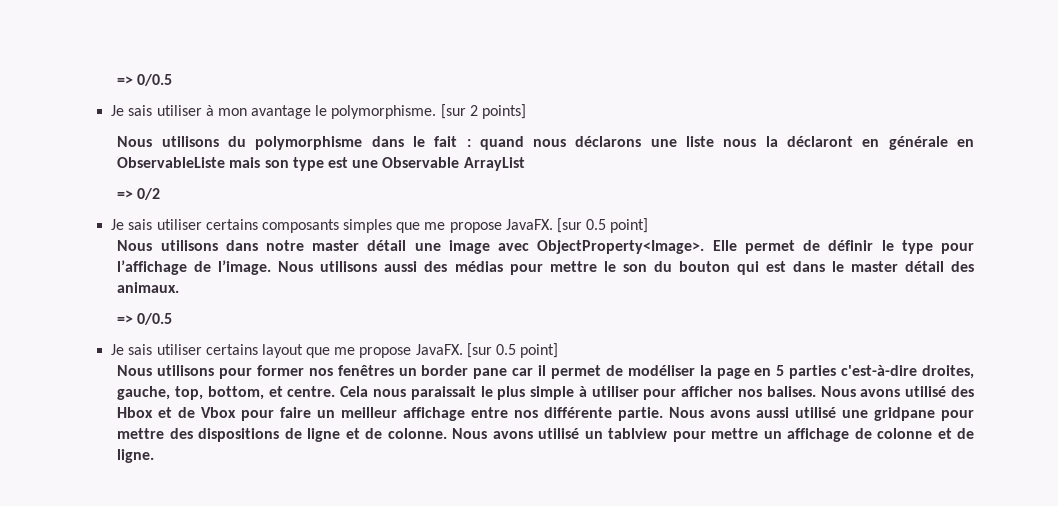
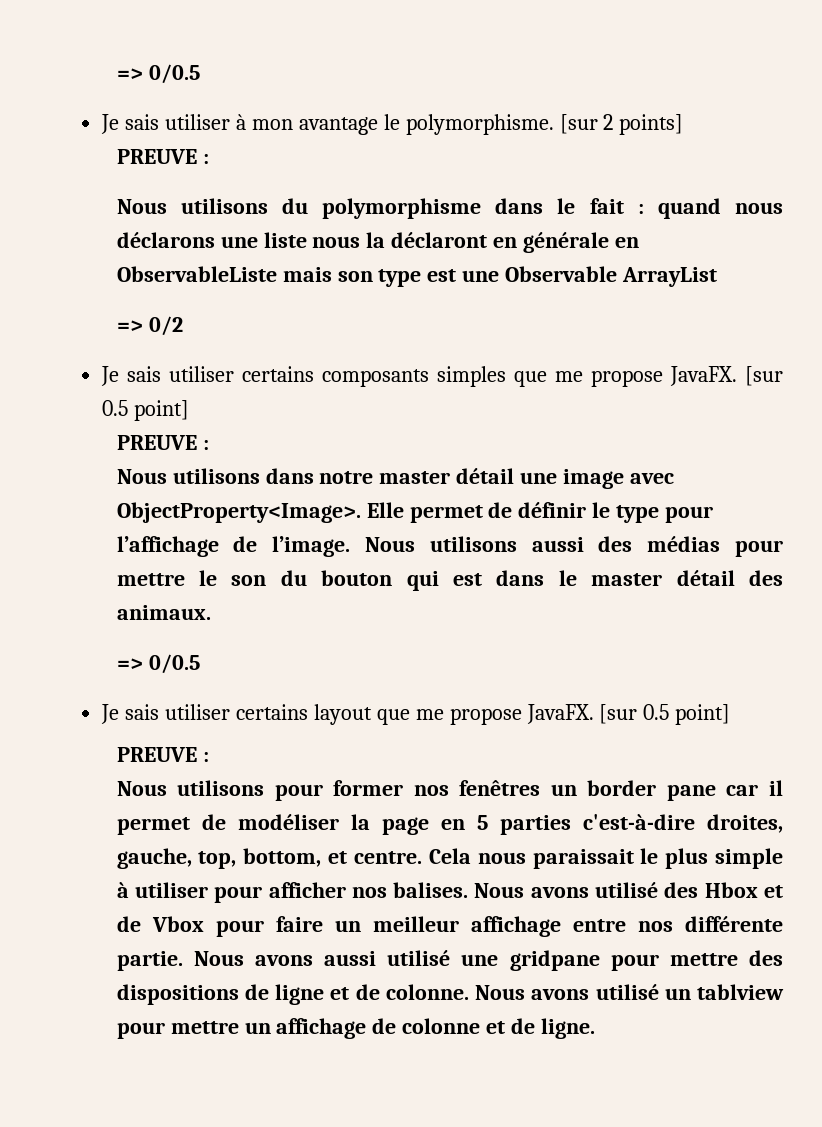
  [sur 2 points]
+ PREUVE :
  Je sais utiliser certains composants simples que me propose JavaFX. [sur 0.5 point]
+ PREUVE :
  Je sais utiliser certains layout que me propose JavaFX. [sur 0.5 point]
+ PREUVE :

